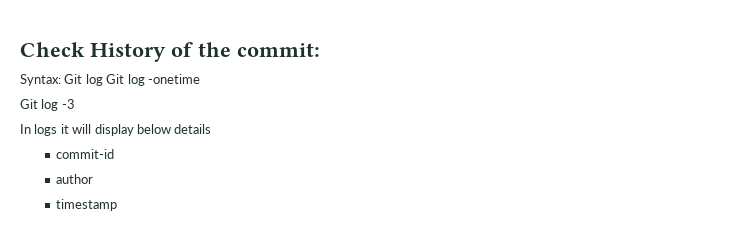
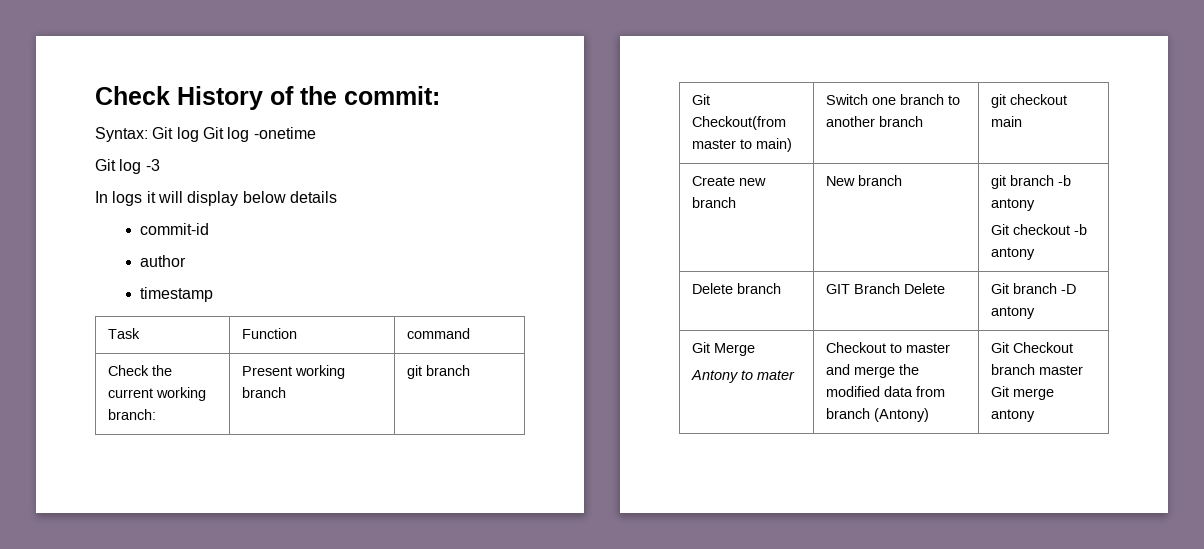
+ Task | Function | command
+ Check the current working branch: | Present working branch | git branch
+ Git Checkout(from master to main) | Switch one branch to another branch | git checkout main
+ Create new branch | New branch | git branch -b antony
+ Git checkout -b antony
+ Delete branch | GIT Branch Delete | Git branch -D antony
+ Git Merge
+ Antony to mater | Checkout to master and merge the modified data from branch (Antony) | Git Checkout branch master Git merge antony

